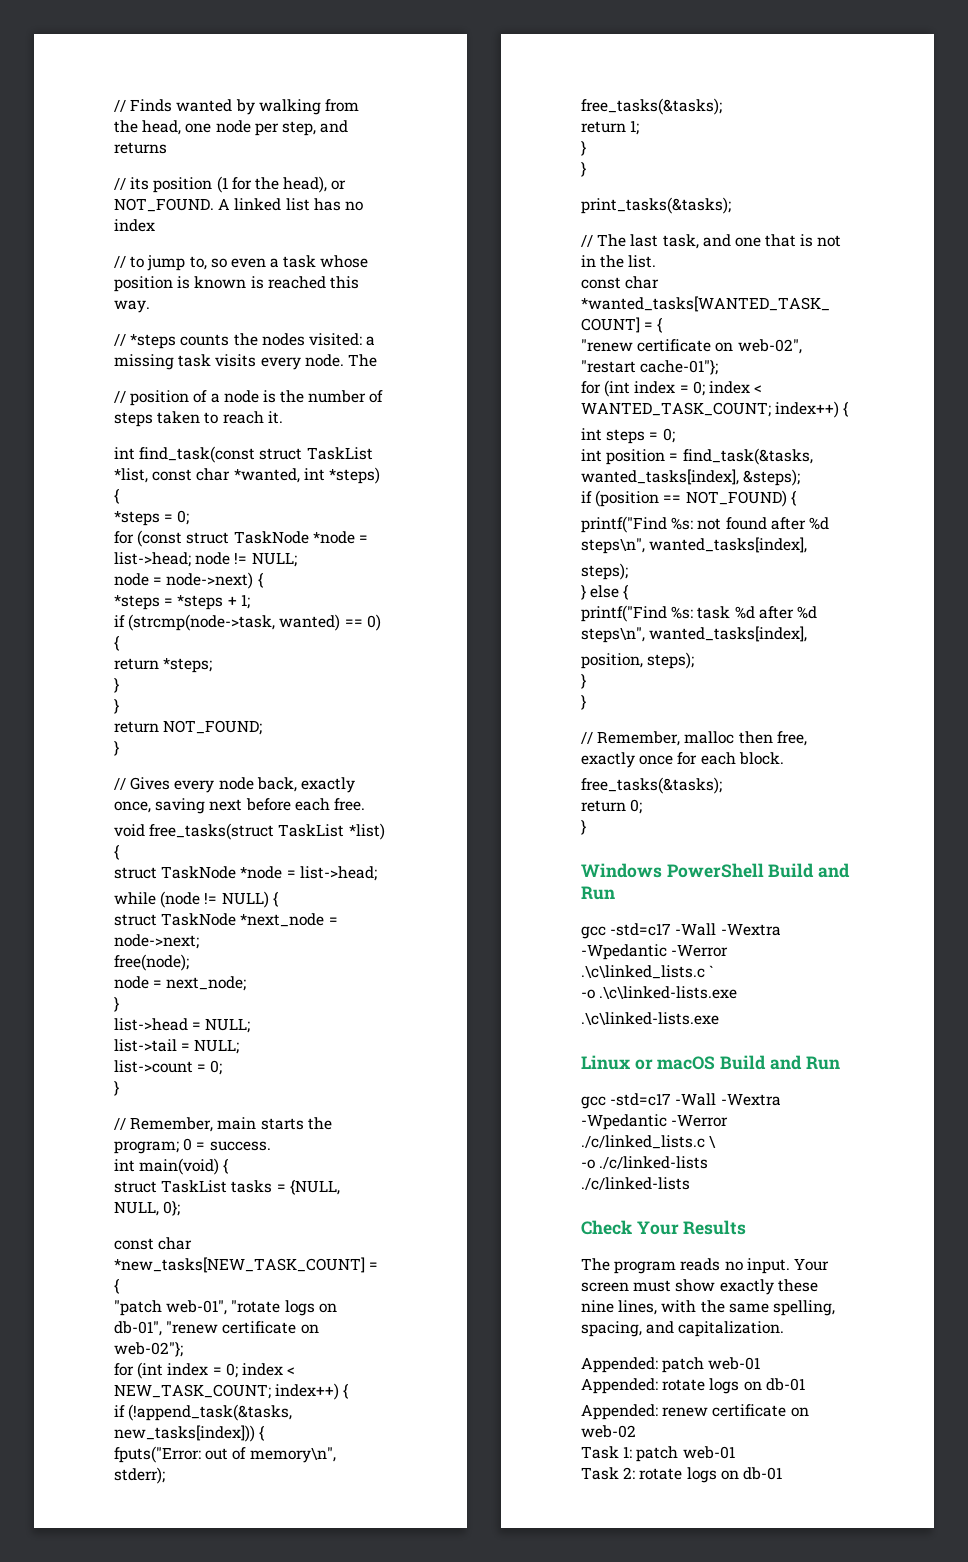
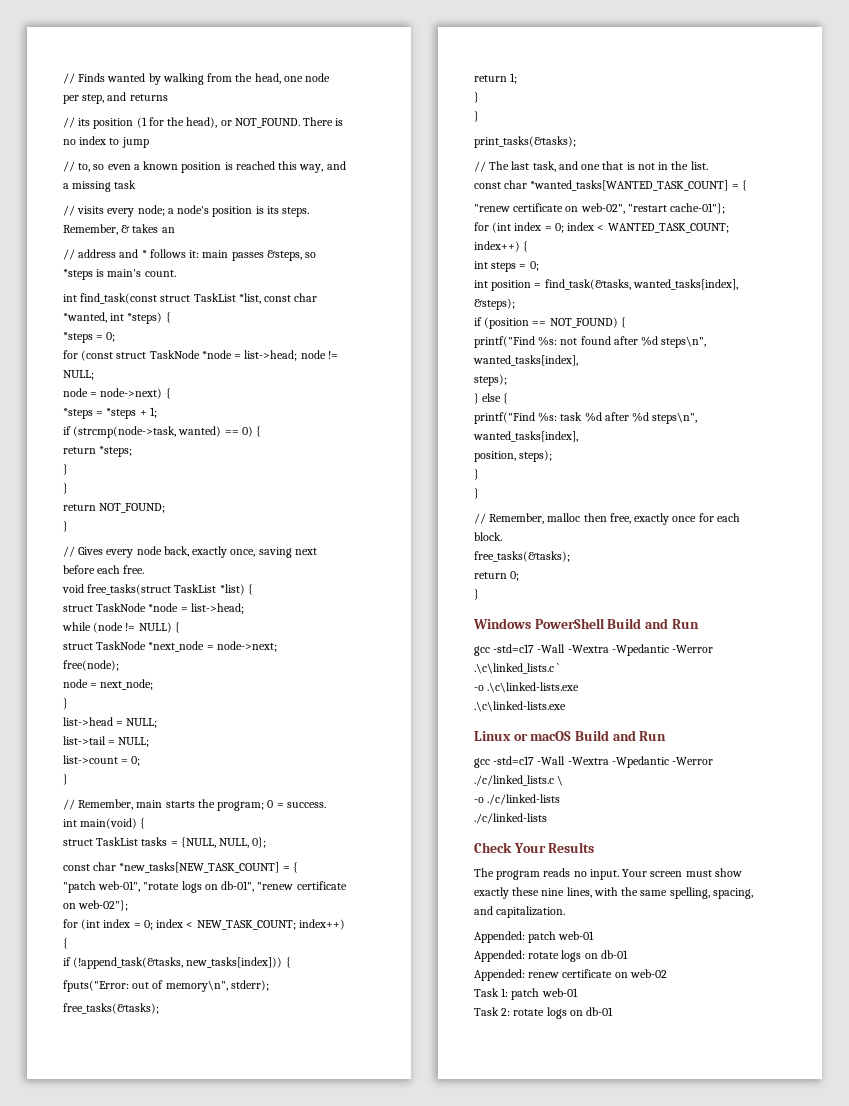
- A linked list has no index
- // to jump to, so even a task whose position is known is reached this way.
- // *steps counts the nodes visited: a missing task visits every node. The
- // position of a node is the number of steps taken to reach it.
+ There is no index to jump
+ // to, so even a known position is reached this way, and a missing task
+ // visits every node; a node's position is its steps. Remember, & takes an
+ // address and * follows it: main passes &steps, so *steps is main's count.

